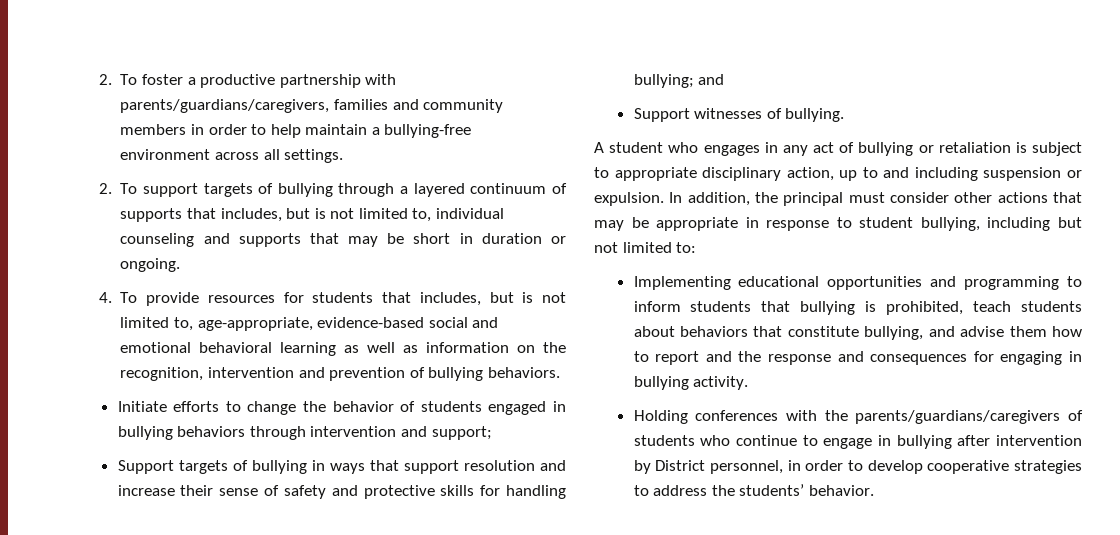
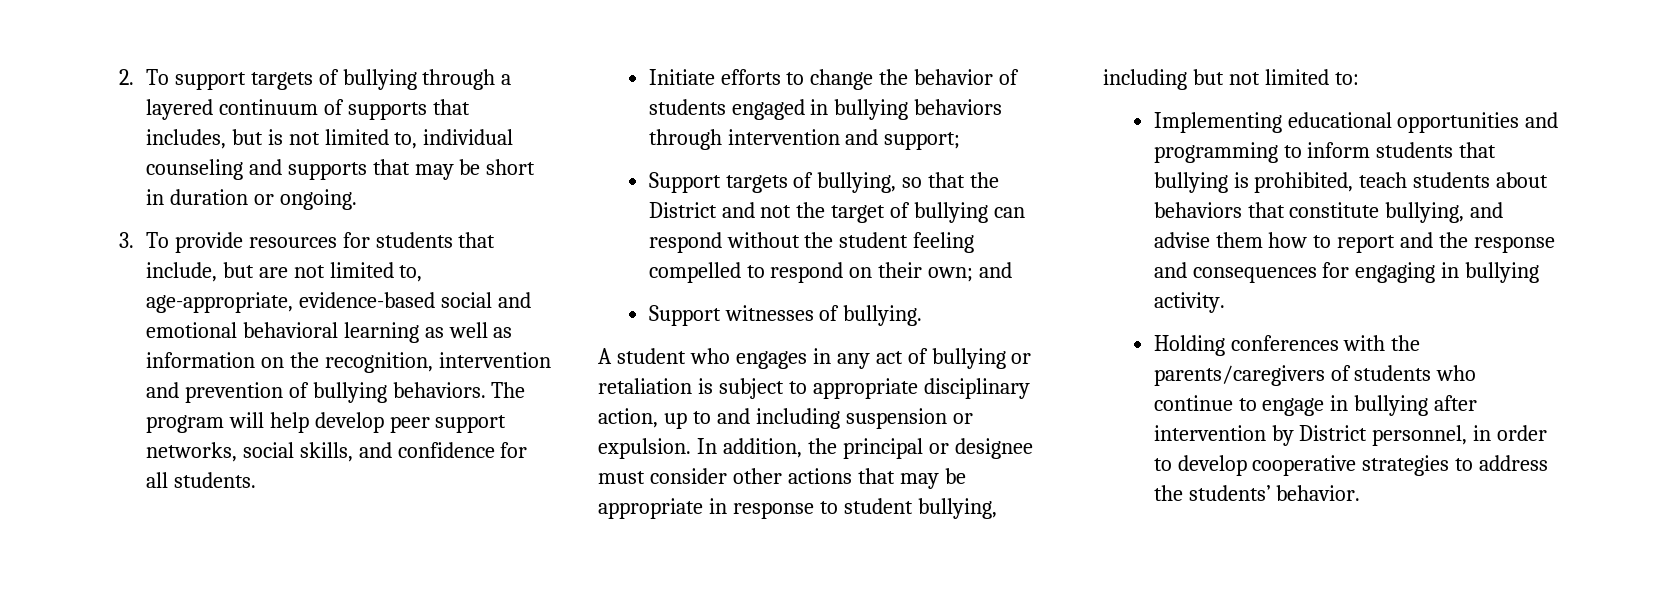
- 2. To foster a productive partnership with parents/guardians/caregivers, families and community members in order to help maintain a bullying-free environment across all settings.
- 4. To provide resources for students that includes, but is not limited to, age-appropriate, evidence-based social and emotional behavioral learning as well as information on the recognition, intervention and prevention of bullying behaviors.
+ 3. To provide resources for students that include, but are not limited to, age-appropriate, evidence-based social and emotional behavioral learning as well as information on the recognition, intervention and prevention of bullying behaviors. The program will help develop peer support networks, social skills, and confidence for all students.
- Support targets of bullying in ways that support resolution and increase their sense of safety and protective skills for handling bullying; and
+ Support targets of bullying, so that the District and not the target of bullying can respond without the student feeling compelled to respond on their own; and
- In addition, the principal must consider other actions that may be appropriate in response to student bullying, including but not limited to:
+ In addition, the principal or designee must consider other actions that may be appropriate in response to student bullying, including but not limited to:
- Holding conferences with the parents/guardians/caregivers of students who continue to engage in bullying after intervention by District personnel, in order to develop cooperative strategies to address the students’ behavior.
+ Holding conferences with the parents/caregivers of students who continue to engage in bullying after intervention by District personnel, in order to develop cooperative strategies to address the students’ behavior.

